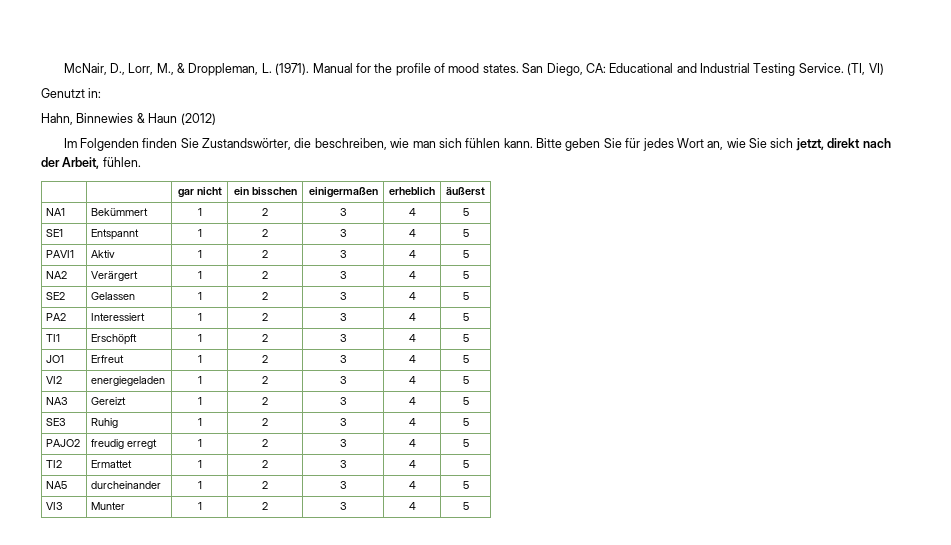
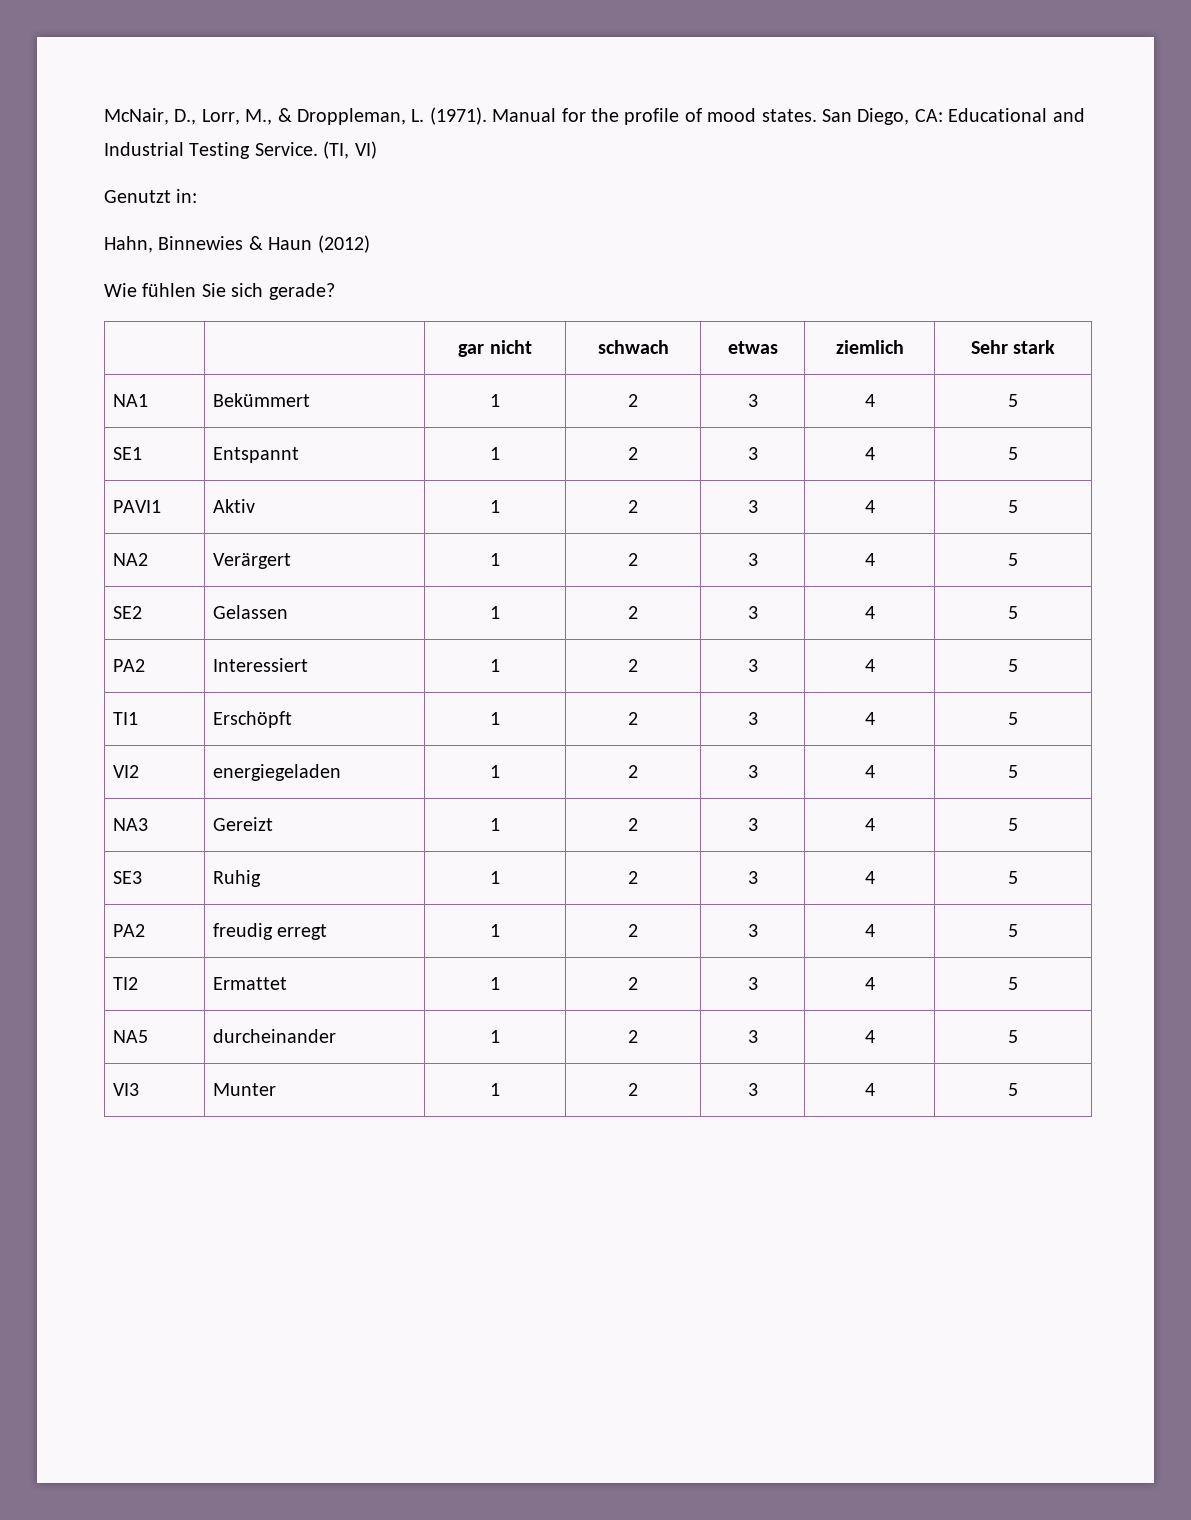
- Im Folgenden finden Sie Zustandswörter, die beschreiben, wie man sich fühlen kann. Bitte geben Sie für jedes Wort an, wie Sie sich jetzt, direkt nach der Arbeit, fühlen.
- | | gar nicht | ein bisschen | einigermaßen | erheblich | äußerst
+ Wie fühlen Sie sich gerade?
+ | | gar nicht | schwach | etwas | ziemlich | Sehr stark
- JO1 | Erfreut | 1 | 2 | 3 | 4 | 5
- PAJO2 | freudig erregt | 1 | 2 | 3 | 4 | 5
+ PA2 | freudig erregt | 1 | 2 | 3 | 4 | 5

